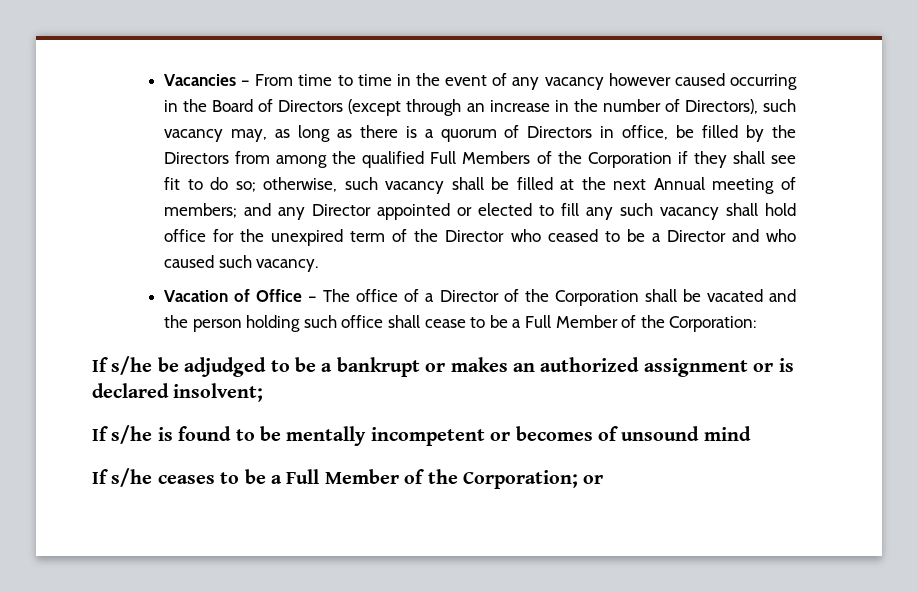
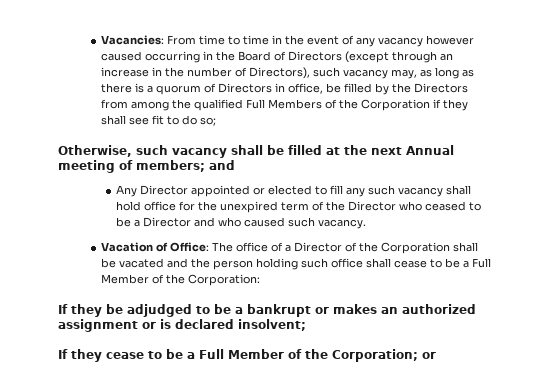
- Vacancies – From time to time in the event of any vacancy however caused occurring in the Board of Directors (except through an increase in the number of Directors), such vacancy may, as long as there is a quorum of Directors in office, be filled by the Directors from among the qualified Full Members of the Corporation if they shall see fit to do so; otherwise, such vacancy shall be filled at the next Annual meeting of members; and any Director appointed or elected to fill any such vacancy shall hold office for the unexpired term of the Director who ceased to be a Director and who caused such vacancy.
+ Vacancies: From time to time in the event of any vacancy however caused occurring in the Board of Directors (except through an increase in the number of Directors), such vacancy may, as long as there is a quorum of Directors in office, be filled by the Directors from among the qualified Full Members of the Corporation if they shall see fit to do so;
+ Otherwise, such vacancy shall be filled at the next Annual meeting of members; and
+ Any Director appointed or elected to fill any such vacancy shall hold office for the unexpired term of the Director who ceased to be a Director and who caused such vacancy.
- Vacation of Office – The office of a Director of the Corporation shall be vacated and the person holding such office shall cease to be a Full Member of the Corporation:
+ Vacation of Office: The office of a Director of the Corporation shall be vacated and the person holding such office shall cease to be a Full Member of the Corporation:
- If s/he be adjudged to be a bankrupt or makes an authorized assignment or is declared insolvent;
+ If they be adjudged to be a bankrupt or makes an authorized assignment or is declared insolvent;
- If s/he is found to be mentally incompetent or becomes of unsound mind
- If s/he ceases to be a Full Member of the Corporation; or
+ If they cease to be a Full Member of the Corporation; or

